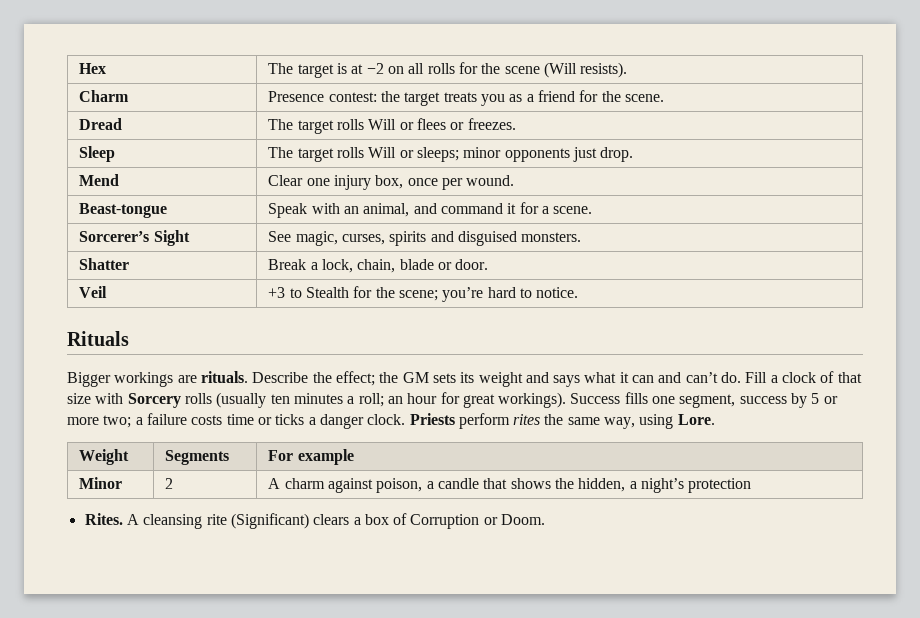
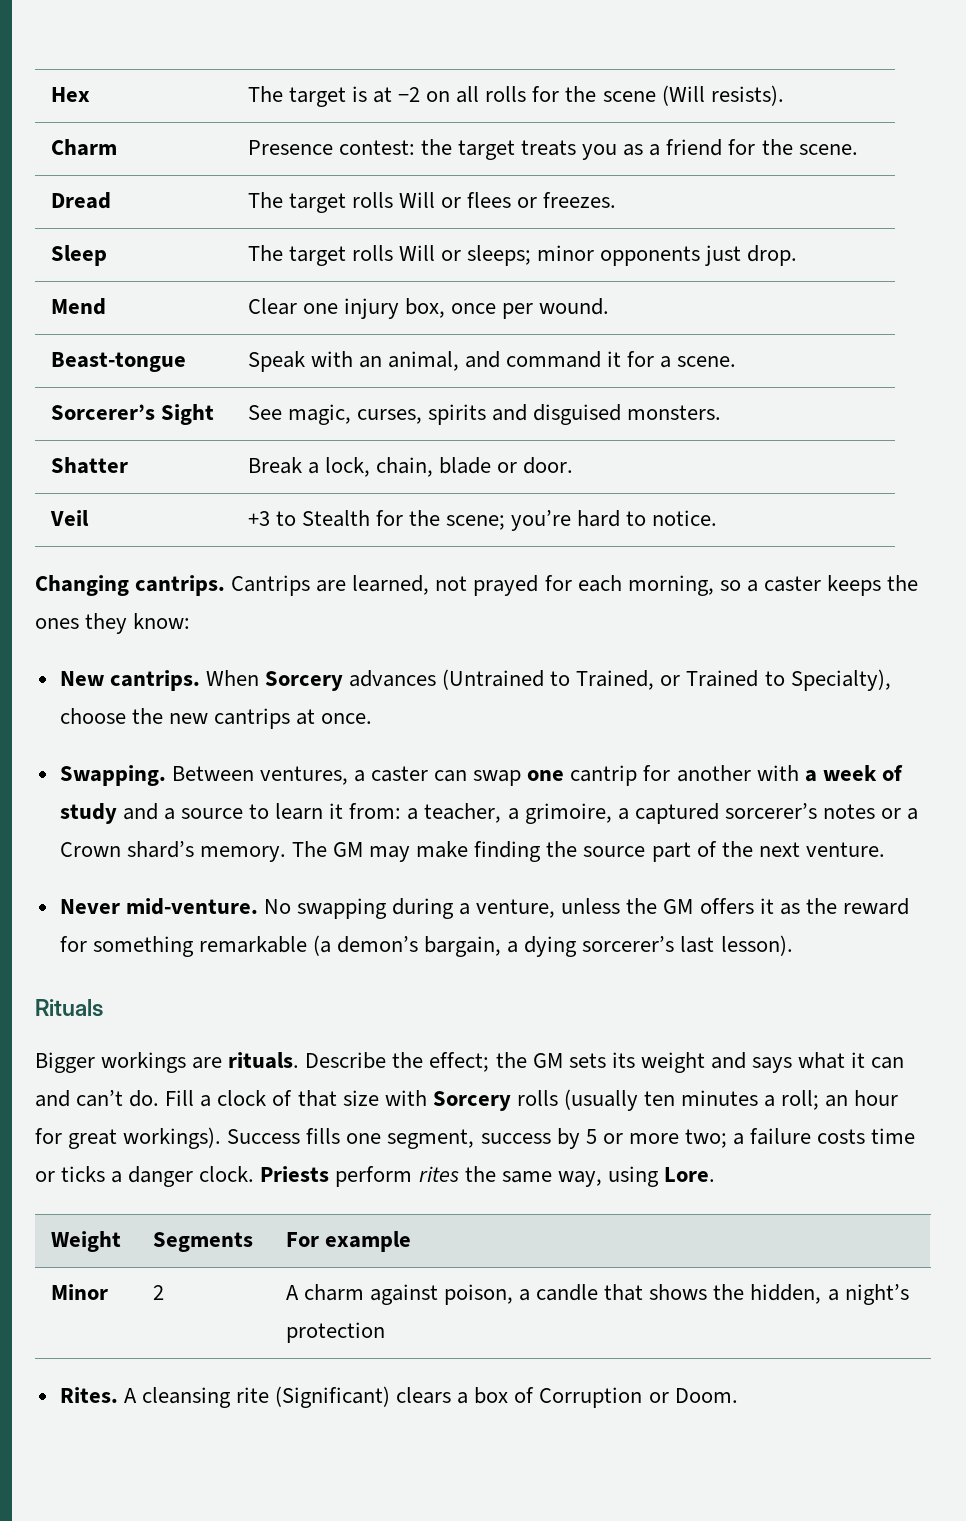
+ Changing cantrips. Cantrips are learned, not prayed for each morning, so a caster keeps the ones they know:
+ New cantrips. When Sorcery advances (Untrained to Trained, or Trained to Specialty), choose the new cantrips at once.
+ Swapping. Between ventures, a caster can swap one cantrip for another with a week of study and a source to learn it from: a teacher, a grimoire, a captured sorcerer’s notes or a Crown shard’s memory. The GM may make finding the source part of the next venture.
+ Never mid-venture. No swapping during a venture, unless the GM offers it as the reward for something remarkable (a demon’s bargain, a dying sorcerer’s last lesson).

